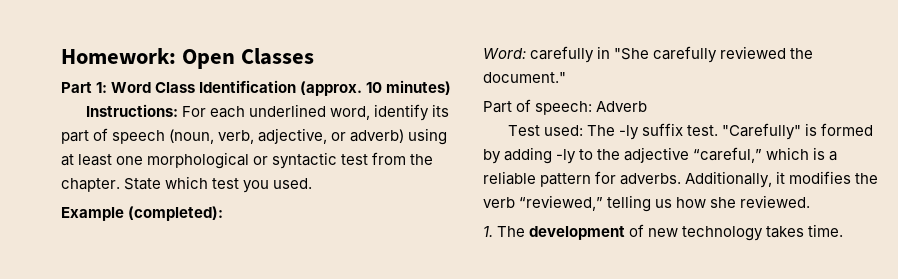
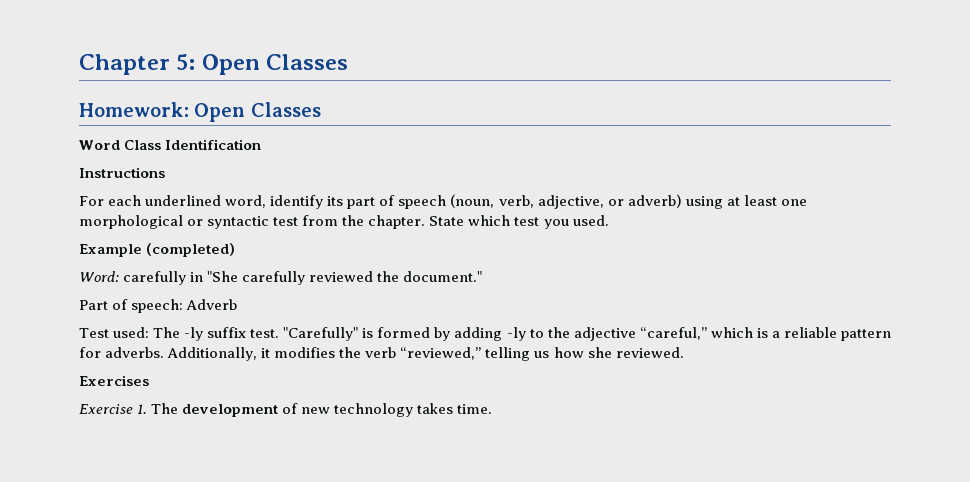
+ Chapter 5: Open Classes
- Part 1: Word Class Identification (approx. 10 minutes)
- Instructions: For each underlined word, identify its part of speech (noun, verb, adjective, or adverb) using at least one morphological or syntactic test from the chapter.
+ Word Class Identification
+ Instructions
+ For each underlined word, identify its part of speech (noun, verb, adjective, or adverb) using at least one morphological or syntactic test from the chapter.
- Example (completed):
+ Example (completed)
- 1. The development of new technology takes time.
+ Exercises
+ Exercise 1. The development of new technology takes time.

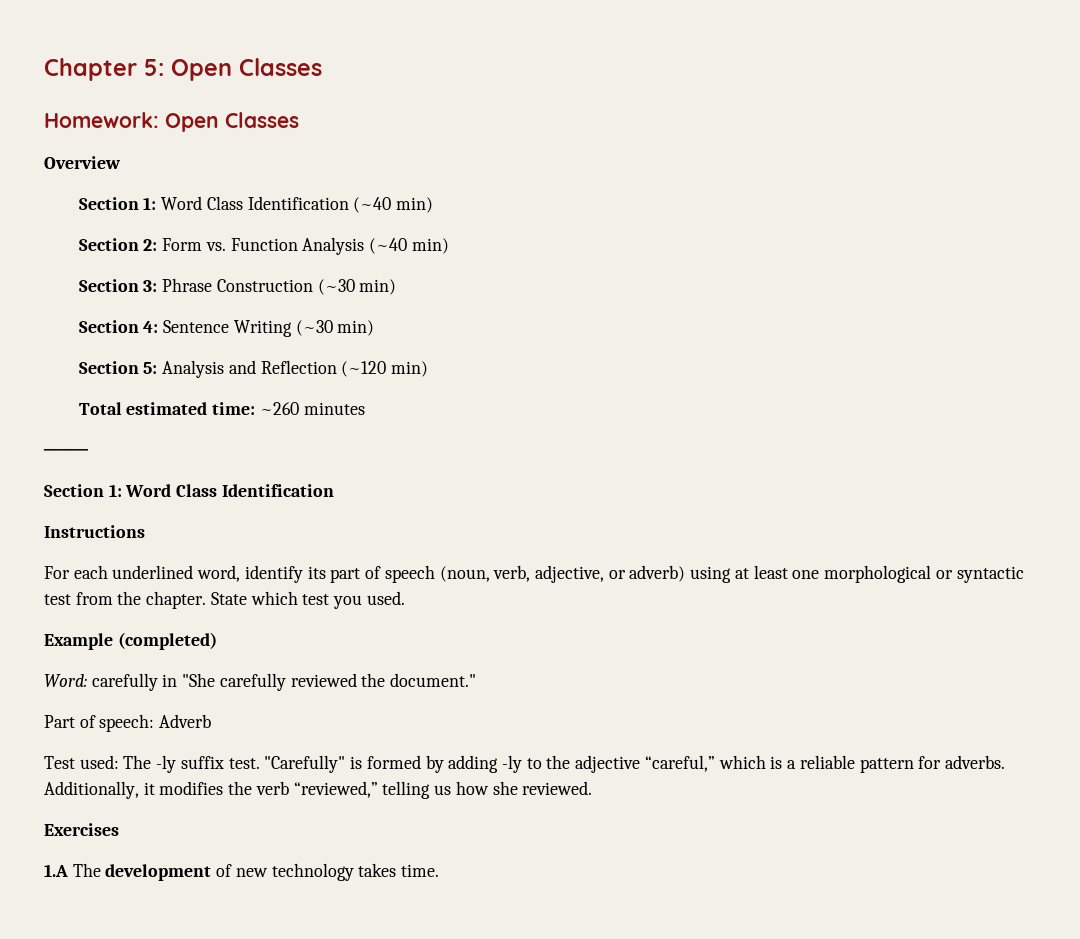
- Word Class Identification
+ Overview
+ Section 1: Word Class Identification (~40 min)
+ Section 2: Form vs. Function Analysis (~40 min)
+ Section 3: Phrase Construction (~30 min)
+ Section 4: Sentence Writing (~30 min)
+ Section 5: Analysis and Reflection (~120 min)
+ Total estimated time: ~260 minutes
+ ────
+ Section 1: Word Class Identification
- Exercise 1. The development of new technology takes time.
+ 1.A The development of new technology takes time.

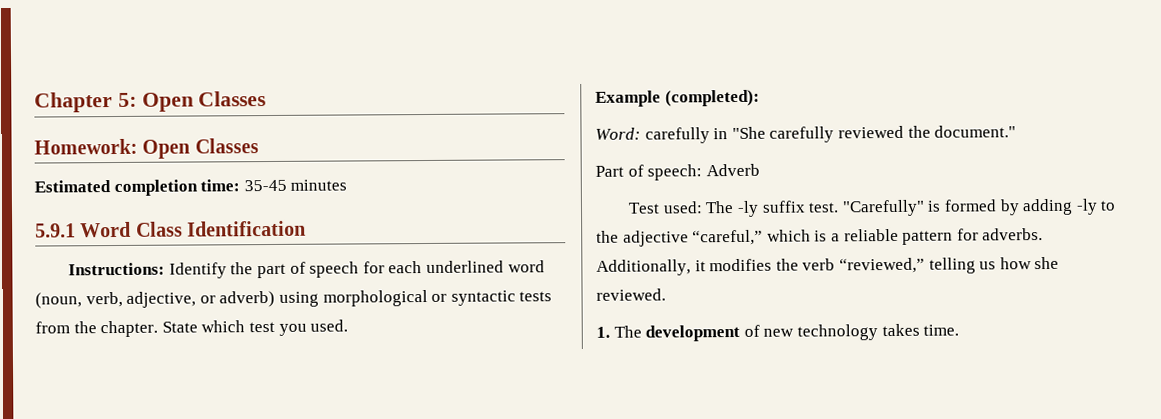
- Overview
- Section 1: Word Class Identification (~40 min)
- Section 2: Form vs. Function Analysis (~40 min)
- Section 3: Phrase Construction (~30 min)
- Section 4: Sentence Writing (~30 min)
- Section 5: Analysis and Reflection (~120 min)
- Total estimated time: ~260 minutes
- ────
- Section 1: Word Class Identification
- Instructions
- For each underlined word, identify its part of speech (noun, verb, adjective, or adverb) using at least one morphological or syntactic test from the chapter.
+ Estimated completion time: 35-45 minutes
+ 5.9.1 Word Class Identification
+ Instructions: Identify the part of speech for each underlined word (noun, verb, adjective, or adverb) using morphological or syntactic tests from the chapter.
- Example (completed)
+ Example (completed):
- Exercises
- 1.A The development of new technology takes time.
+ 1. The development of new technology takes time.

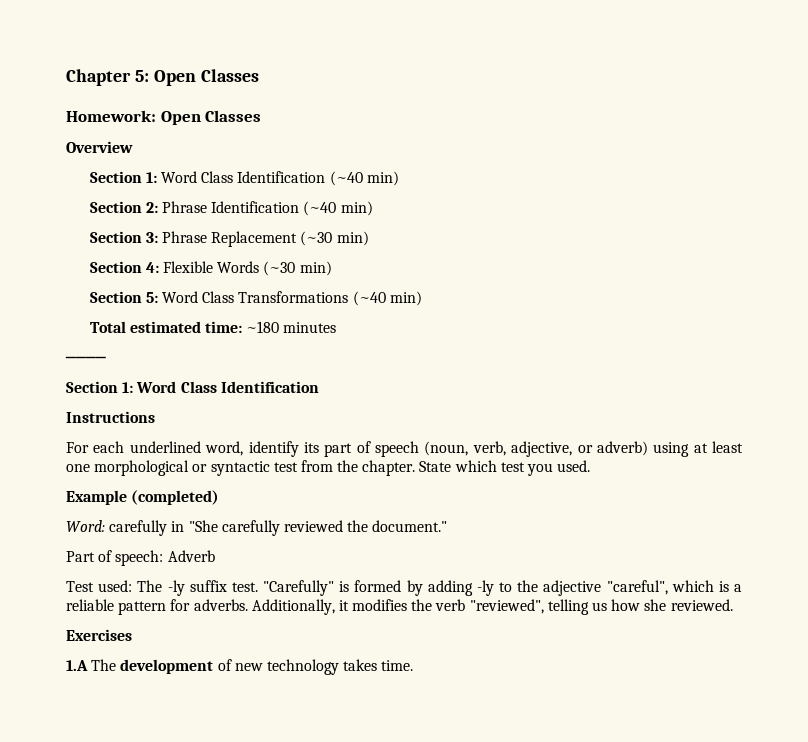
- Estimated completion time: 35-45 minutes
- 5.9.1 Word Class Identification
- Instructions: Identify the part of speech for each underlined word (noun, verb, adjective, or adverb) using morphological or syntactic tests from the chapter.
+ Overview
+ Section 1: Word Class Identification (~40 min)
+ Section 2: Phrase Identification (~40 min)
+ Section 3: Phrase Replacement (~30 min)
+ Section 4: Flexible Words (~30 min)
+ Section 5: Word Class Transformations (~40 min)
+ Total estimated time: ~180 minutes
+ ────
+ Section 1: Word Class Identification
+ Instructions
+ For each underlined word, identify its part of speech (noun, verb, adjective, or adverb) using at least one morphological or syntactic test from the chapter.
- Example (completed):
+ Example (completed)
- "Carefully" is formed by adding -ly to the adjective “careful,” which is a reliable pattern for adverbs.
+ "Carefully" is formed by adding -ly to the adjective "careful", which is a reliable pattern for adverbs.
- Additionally, it modifies the verb “reviewed,” telling us how she reviewed.
+ Additionally, it modifies the verb "reviewed", telling us how she reviewed.
- 1. The development of new technology takes time.
+ Exercises
+ 1.A The development of new technology takes time.

